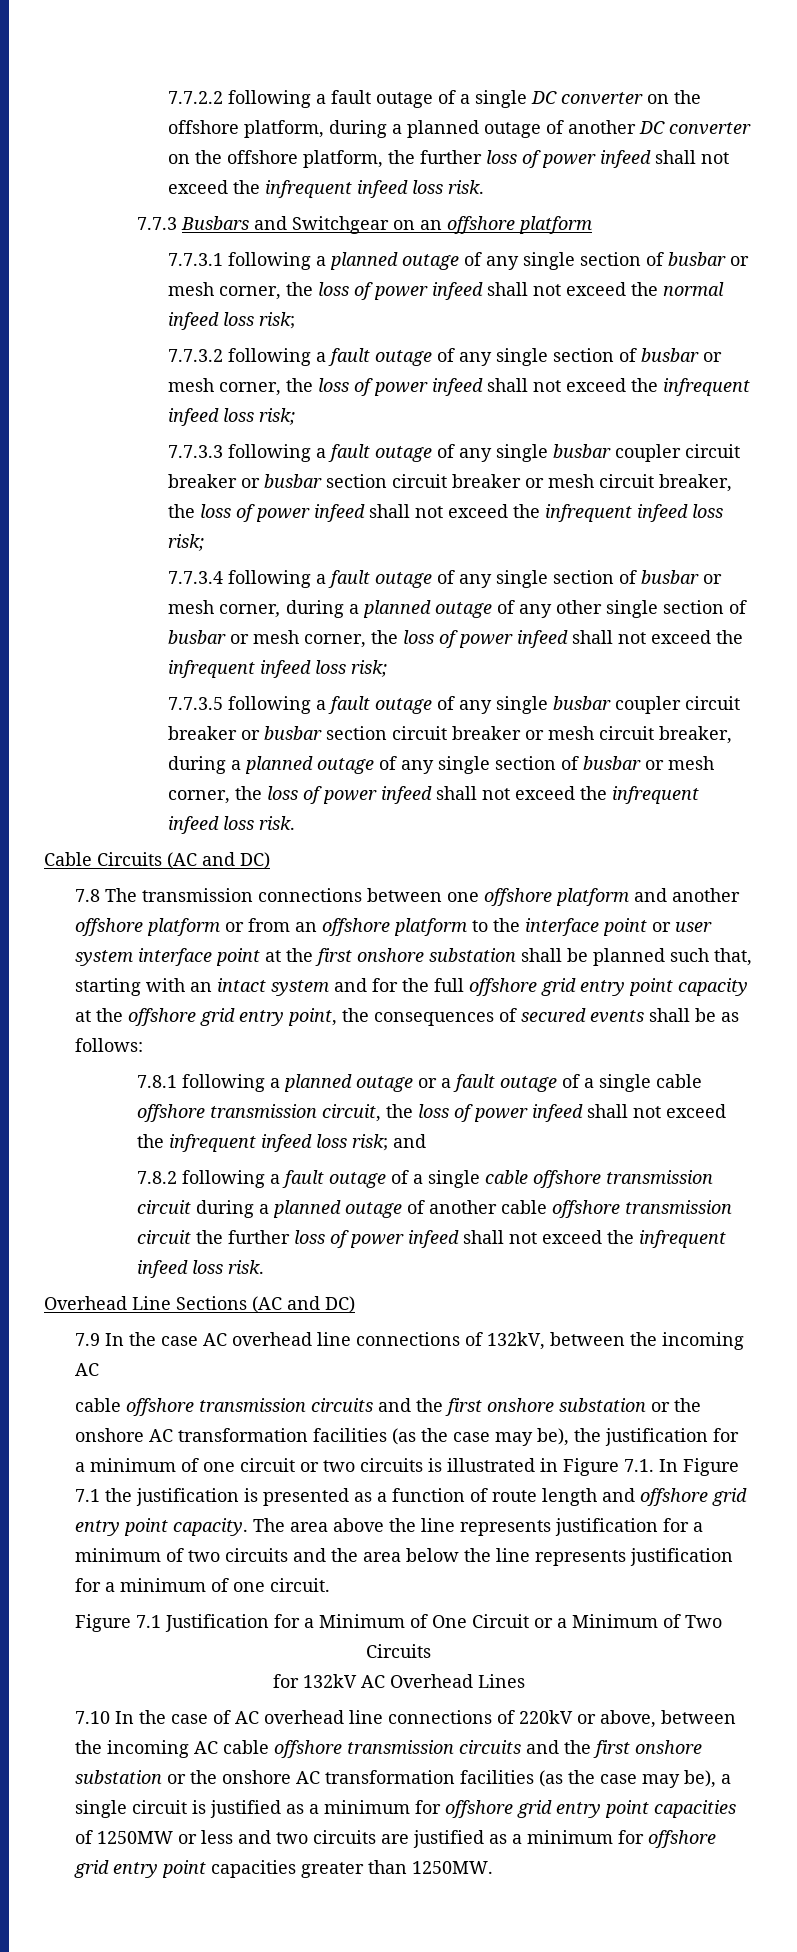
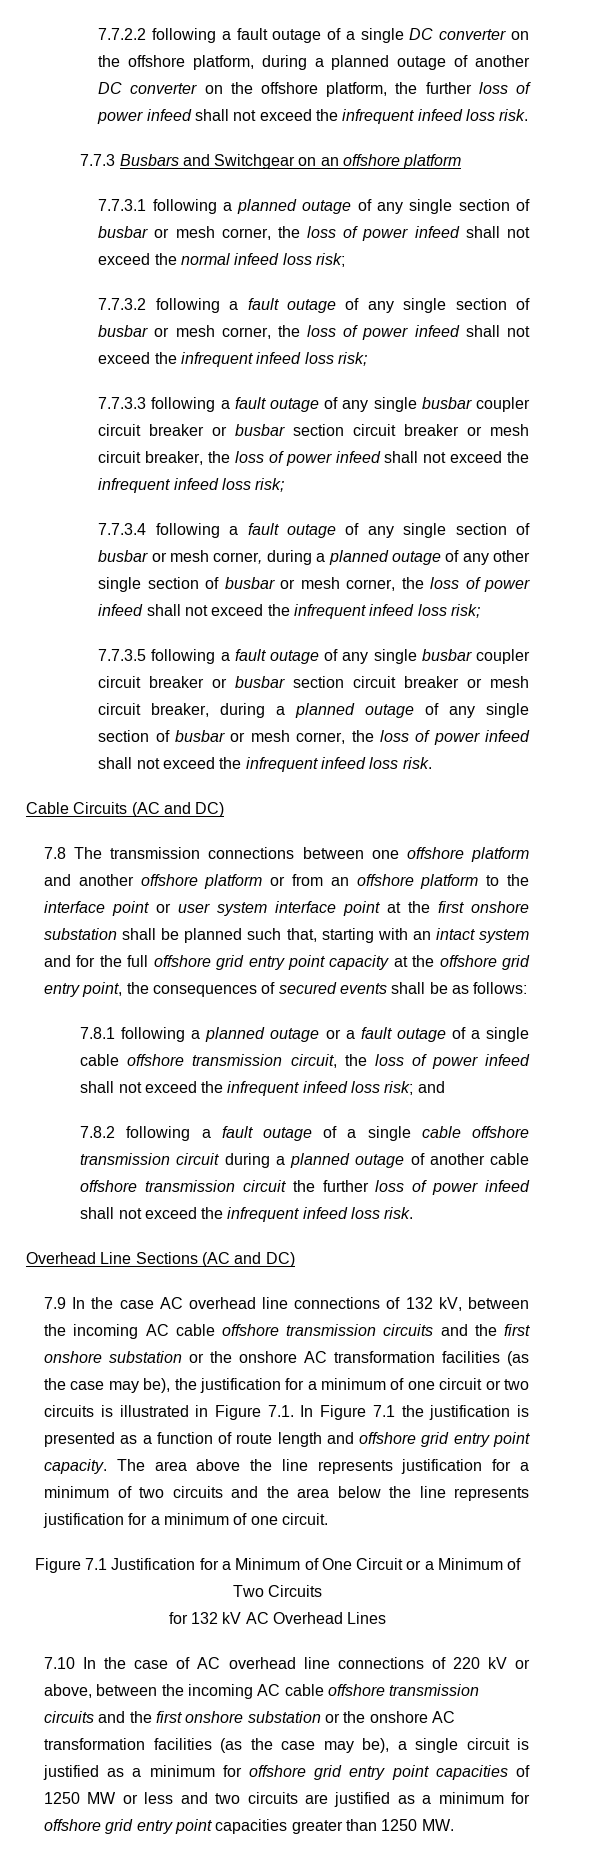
- 7.9 In the case AC overhead line connections of 132kV, between the incoming AC
- cable offshore transmission circuits and the first onshore substation or the onshore AC transformation facilities (as the case may be), the justification for a minimum of one circuit or two circuits is illustrated in Figure 7.1. In Figure 7.1 the justification is presented as a function of route length and offshore grid entry point capacity.
+ 7.9 In the case AC overhead line connections of 132 kV, between the incoming AC cable offshore transmission circuits and the first onshore substation or the onshore AC transformation facilities (as the case may be), the justification for a minimum of one circuit or two circuits is illustrated in Figure 7.1. In Figure 7.1 the justification is presented as a function of route length and offshore grid entry point capacity.
- for 132kV AC Overhead Lines
+ for 132 kV AC Overhead Lines
- 7.10 In the case of AC overhead line connections of 220kV or above, between the incoming AC cable offshore transmission circuits and the first onshore substation or the onshore AC transformation facilities (as the case may be), a single circuit is justified as a minimum for offshore grid entry point capacities of 1250MW or less and two circuits are justified as a minimum for offshore grid entry point capacities greater than 1250MW.
+ 7.10 In the case of AC overhead line connections of 220 kV or above, between the incoming AC cable offshore transmission circuits and the first onshore substation or the onshore AC transformation facilities (as the case may be), a single circuit is justified as a minimum for offshore grid entry point capacities of 1250 MW or less and two circuits are justified as a minimum for offshore grid entry point capacities greater than 1250 MW.

